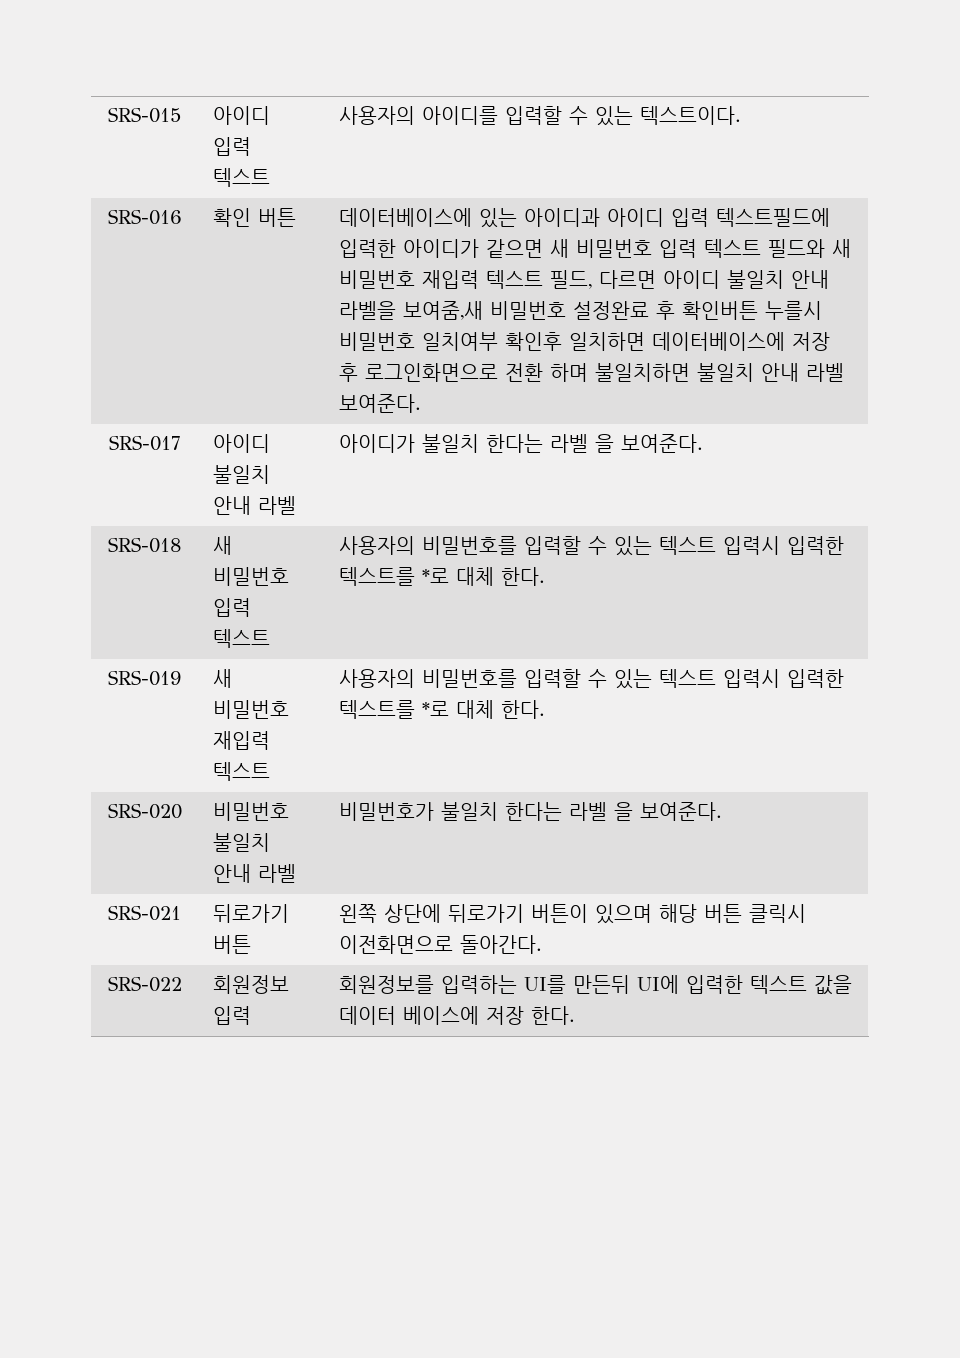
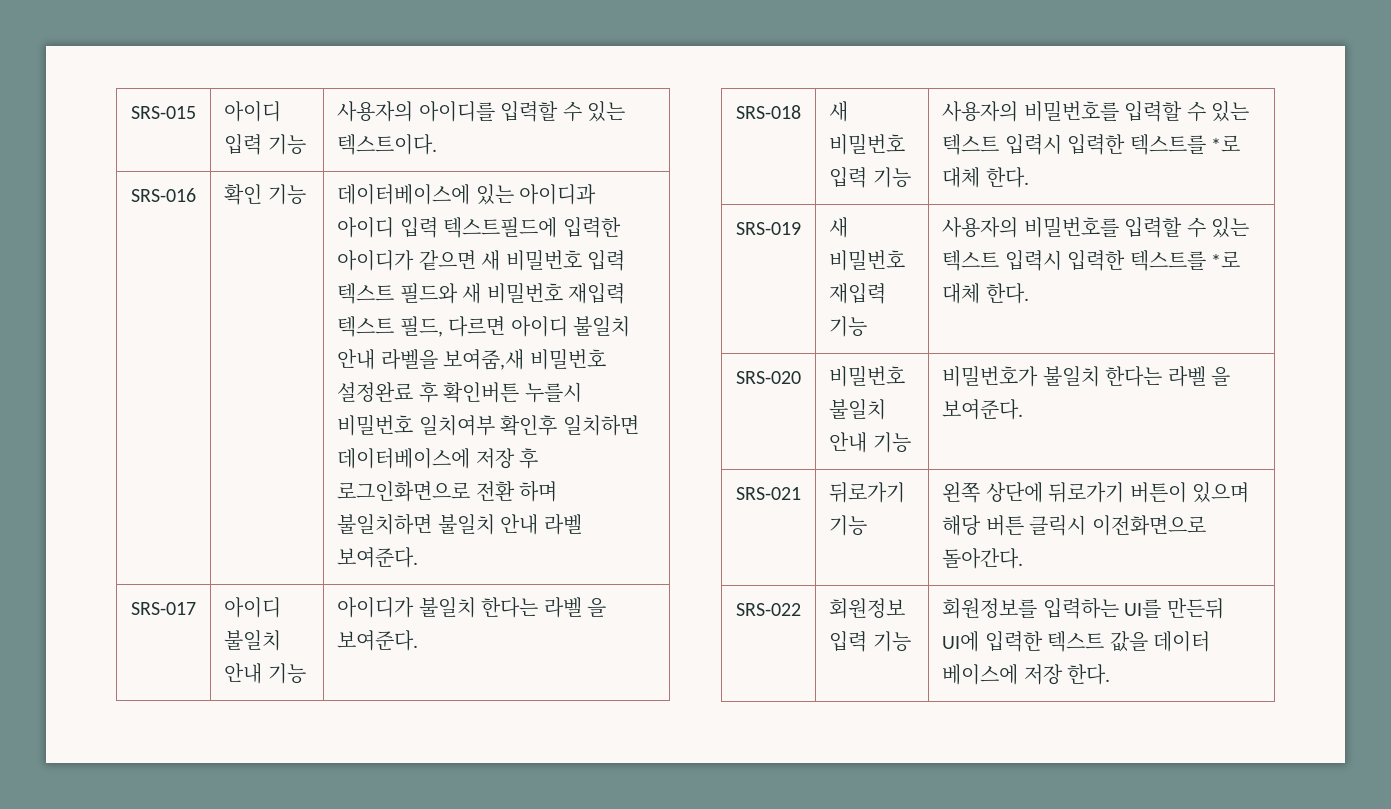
- SRS-015 | 아이디 입력 텍스트 | 사용자의 아이디를 입력할 수 있는 텍스트이다.
+ SRS-015 | 아이디 입력 기능 | 사용자의 아이디를 입력할 수 있는 텍스트이다.
- 확인 버튼
+ 확인 기능
- SRS-017 | 아이디 불일치 안내 라벨 | 아이디가 불일치 한다는 라벨 을 보여준다.
+ SRS-017 | 아이디 불일치 안내 기능 | 아이디가 불일치 한다는 라벨 을 보여준다.
- SRS-018 | 새 비밀번호 입력 텍스트 | 사용자의 비밀번호를 입력할 수 있는 텍스트 입력시 입력한 텍스트를 *로 대체 한다.
+ SRS-018 | 새 비밀번호 입력 기능 | 사용자의 비밀번호를 입력할 수 있는 텍스트 입력시 입력한 텍스트를 *로 대체 한다.
- SRS-019 | 새 비밀번호 재입력 텍스트 | 사용자의 비밀번호를 입력할 수 있는 텍스트 입력시 입력한 텍스트를 *로 대체 한다.
+ SRS-019 | 새 비밀번호 재입력 기능 | 사용자의 비밀번호를 입력할 수 있는 텍스트 입력시 입력한 텍스트를 *로 대체 한다.
- SRS-020 | 비밀번호 불일치 안내 라벨 | 비밀번호가 불일치 한다는 라벨 을 보여준다.
+ SRS-020 | 비밀번호 불일치 안내 기능 | 비밀번호가 불일치 한다는 라벨 을 보여준다.
- SRS-021 | 뒤로가기 버튼 | 왼쪽 상단에 뒤로가기 버튼이 있으며 해당 버튼 클릭시 이전화면으로 돌아간다.
+ SRS-021 | 뒤로가기 기능 | 왼쪽 상단에 뒤로가기 버튼이 있으며 해당 버튼 클릭시 이전화면으로 돌아간다.
- SRS-022 | 회원정보 입력 | 회원정보를 입력하는 UI를 만든뒤 UI에 입력한 텍스트 값을 데이터 베이스에 저장 한다.
+ SRS-022 | 회원정보 입력 기능 | 회원정보를 입력하는 UI를 만든뒤 UI에 입력한 텍스트 값을 데이터 베이스에 저장 한다.

